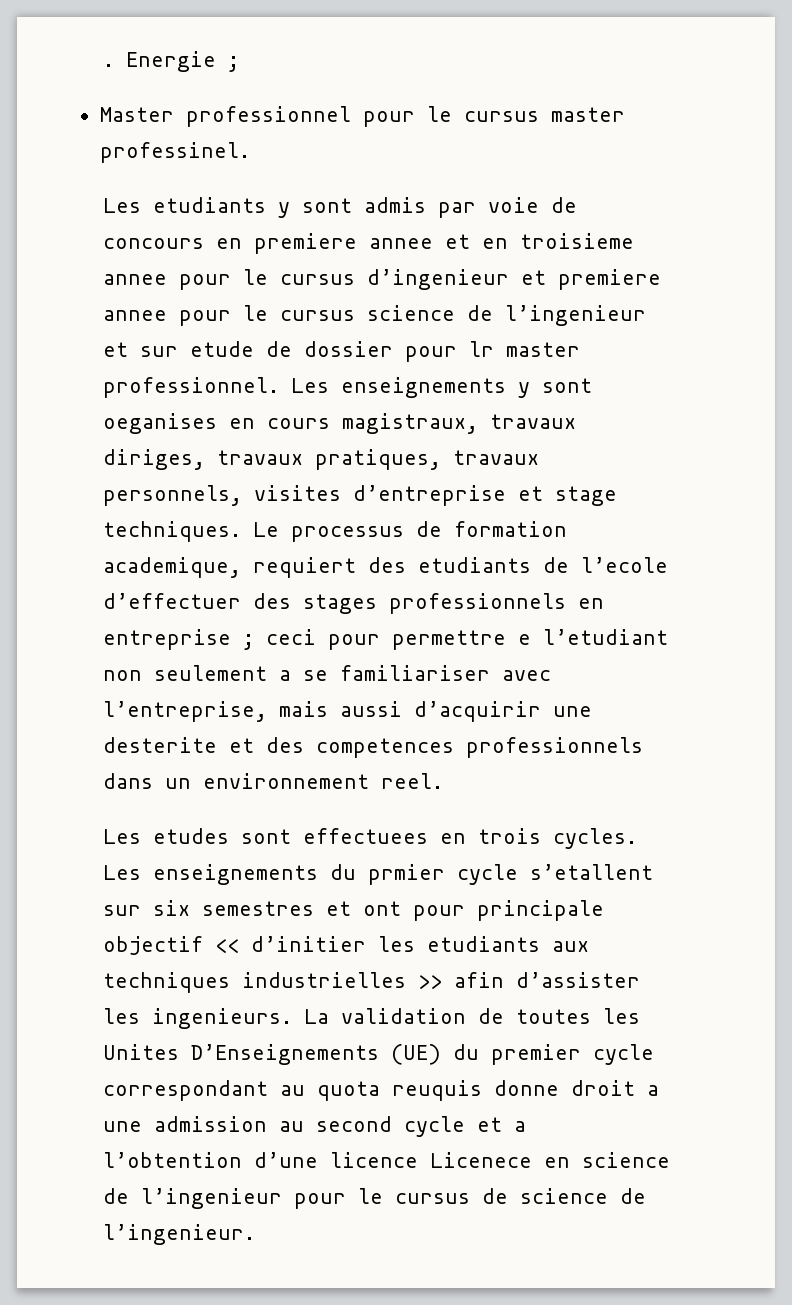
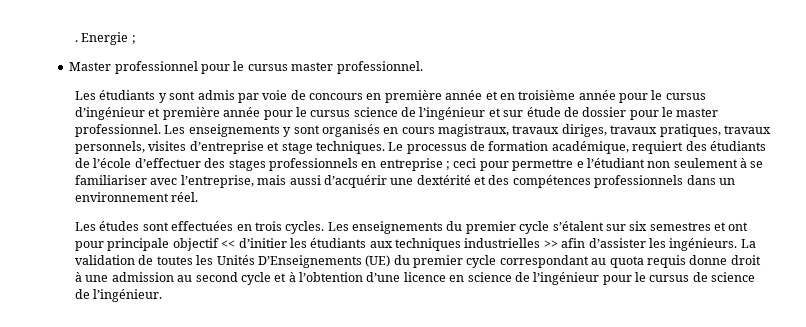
- Master professionnel pour le cursus master professinel.
- Les etudiants y sont admis par voie de concours en premiere annee et en troisieme annee pour le cursus d’ingenieur et premiere annee pour le cursus science de l’ingenieur et sur etude de dossier pour lr master professionnel.
+ Master professionnel pour le cursus master professionnel.
+ Les étudiants y sont admis par voie de concours en première année et en troisième année pour le cursus d’ingénieur et première année pour le cursus science de l’ingénieur et sur étude de dossier pour le master professionnel.
- Les enseignements y sont oeganises en cours magistraux, travaux diriges, travaux pratiques, travaux personnels, visites d’entreprise et stage techniques.
+ Les enseignements y sont organisés en cours magistraux, travaux diriges, travaux pratiques, travaux personnels, visites d’entreprise et stage techniques.
- Le processus de formation academique, requiert des etudiants de l’ecole d’effectuer des stages professionnels en entreprise ; ceci pour permettre e l’etudiant non seulement a se familiariser avec l’entreprise, mais aussi d’acquirir une desterite et des competences professionnels dans un environnement reel.
- Les etudes sont effectuees en trois cycles.
+ Le processus de formation académique, requiert des étudiants de l’école d’effectuer des stages professionnels en entreprise ; ceci pour permettre e l’étudiant non seulement à se familiariser avec l’entreprise, mais aussi d’acquérir une dextérité et des compétences professionnels dans un environnement réel.
+ Les études sont effectuées en trois cycles.
- Les enseignements du prmier cycle s’etallent sur six semestres et ont pour principale objectif << d’initier les etudiants aux techniques industrielles >> afin d’assister les ingenieurs.
+ Les enseignements du premier cycle s’étalent sur six semestres et ont pour principale objectif << d’initier les étudiants aux techniques industrielles >> afin d’assister les ingénieurs.
- La validation de toutes les Unites D’Enseignements (UE) du premier cycle correspondant au quota reuquis donne droit a une admission au second cycle et a l’obtention d’une licence Licenece en science de l’ingenieur pour le cursus de science de l’ingenieur.
+ La validation de toutes les Unités D’Enseignements (UE) du premier cycle correspondant au quota requis donne droit à une admission au second cycle et à l’obtention d’une licence en science de l’ingénieur pour le cursus de science de l’ingénieur.

